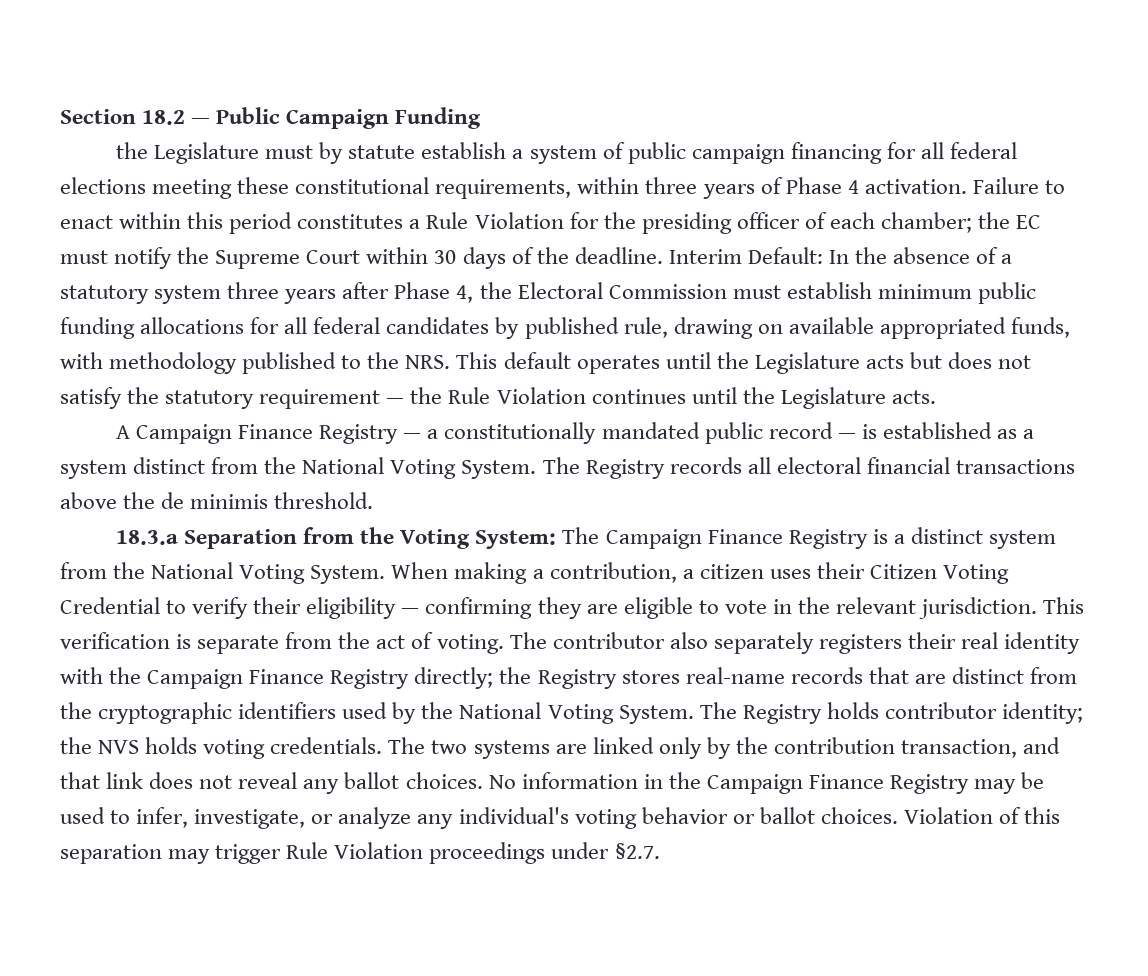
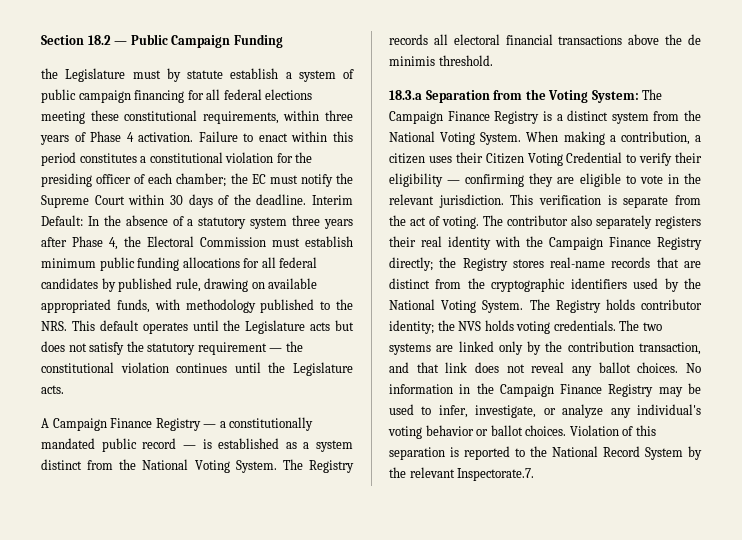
- Failure to enact within this period constitutes a Rule Violation for the presiding officer of each chamber; the EC must notify the Supreme Court within 30 days of the deadline.
+ Failure to enact within this period constitutes a constitutional violation for the presiding officer of each chamber; the EC must notify the Supreme Court within 30 days of the deadline.
- In the absence of a statutory system three years after Phase 4, the Electoral Commission must establish minimum public funding allocations for all federal candidates by published rule, drawing on available appropriated funds, with methodology published to the NRS. This default operates until the Legislature acts but does not satisfy the statutory requirement — the Rule Violation continues until the Legislature acts.
+ In the absence of a statutory system three years after Phase 4, the Electoral Commission must establish minimum public funding allocations for all federal candidates by published rule, drawing on available appropriated funds, with methodology published to the NRS. This default operates until the Legislature acts but does not satisfy the statutory requirement — the constitutional violation continues until the Legislature acts.
- Violation of this separation may trigger Rule Violation proceedings under §2.7.
+ Violation of this separation is reported to the National Record System by the relevant Inspectorate.7.

